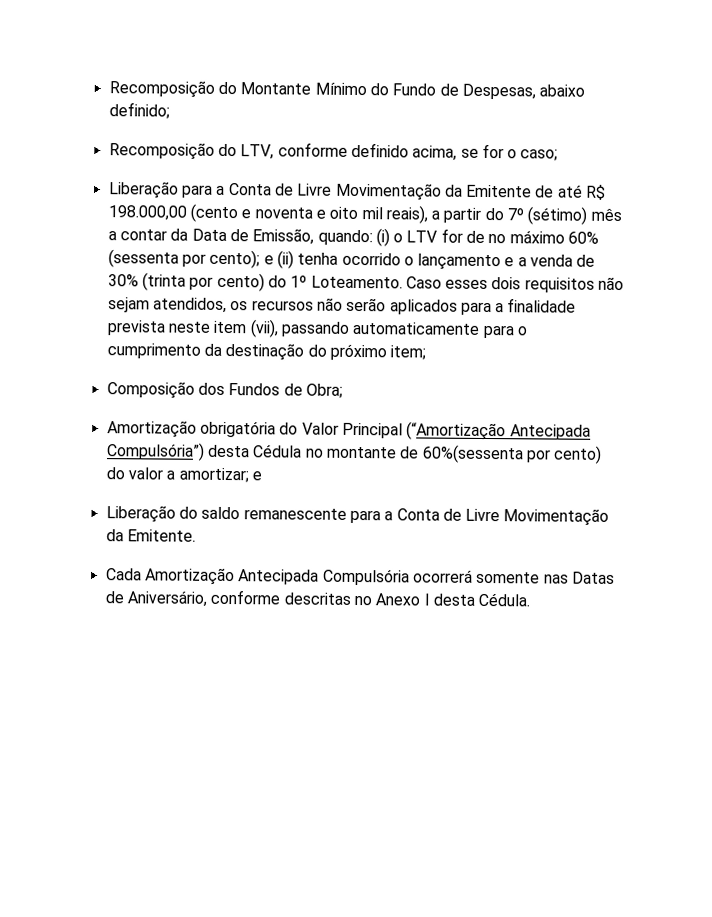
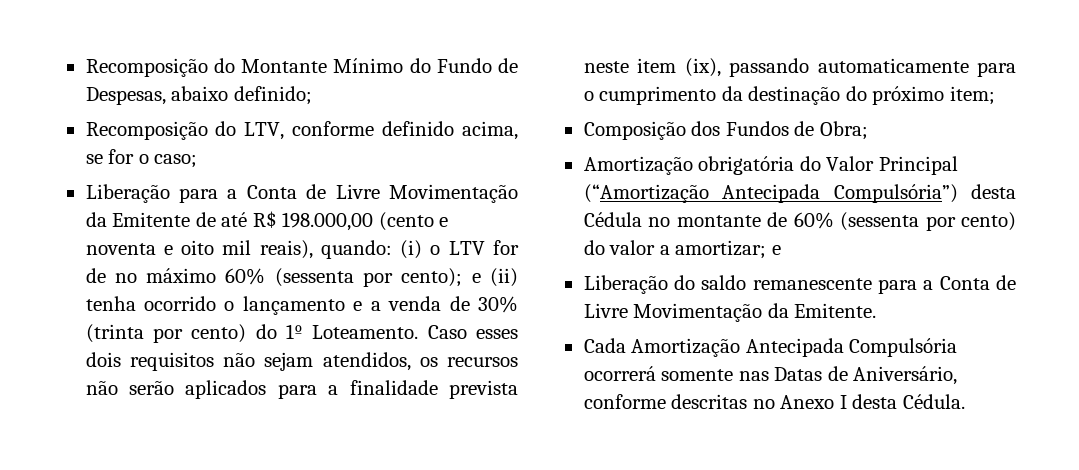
- Liberação para a Conta de Livre Movimentação da Emitente de até R$ 198.000,00 (cento e noventa e oito mil reais), a partir do 7º (sétimo) mês a contar da Data de Emissão, quando: (i) o LTV for de no máximo 60% (sessenta por cento); e (ii) tenha ocorrido o lançamento e a venda de 30% (trinta por cento) do 1º Loteamento.
+ Liberação para a Conta de Livre Movimentação da Emitente de até R$ 198.000,00 (cento e noventa e oito mil reais), quando: (i) o LTV for de no máximo 60% (sessenta por cento); e (ii) tenha ocorrido o lançamento e a venda de 30% (trinta por cento) do 1º Loteamento.
- Caso esses dois requisitos não sejam atendidos, os recursos não serão aplicados para a finalidade prevista neste item (vii), passando automaticamente para o cumprimento da destinação do próximo item;
+ Caso esses dois requisitos não sejam atendidos, os recursos não serão aplicados para a finalidade prevista neste item (ix), passando automaticamente para o cumprimento da destinação do próximo item;
- Amortização obrigatória do Valor Principal (“Amortização Antecipada Compulsória”) desta Cédula no montante de 60%(sessenta por cento) do valor a amortizar; e
+ Amortização obrigatória do Valor Principal (“Amortização Antecipada Compulsória”) desta Cédula no montante de 60% (sessenta por cento) do valor a amortizar; e

